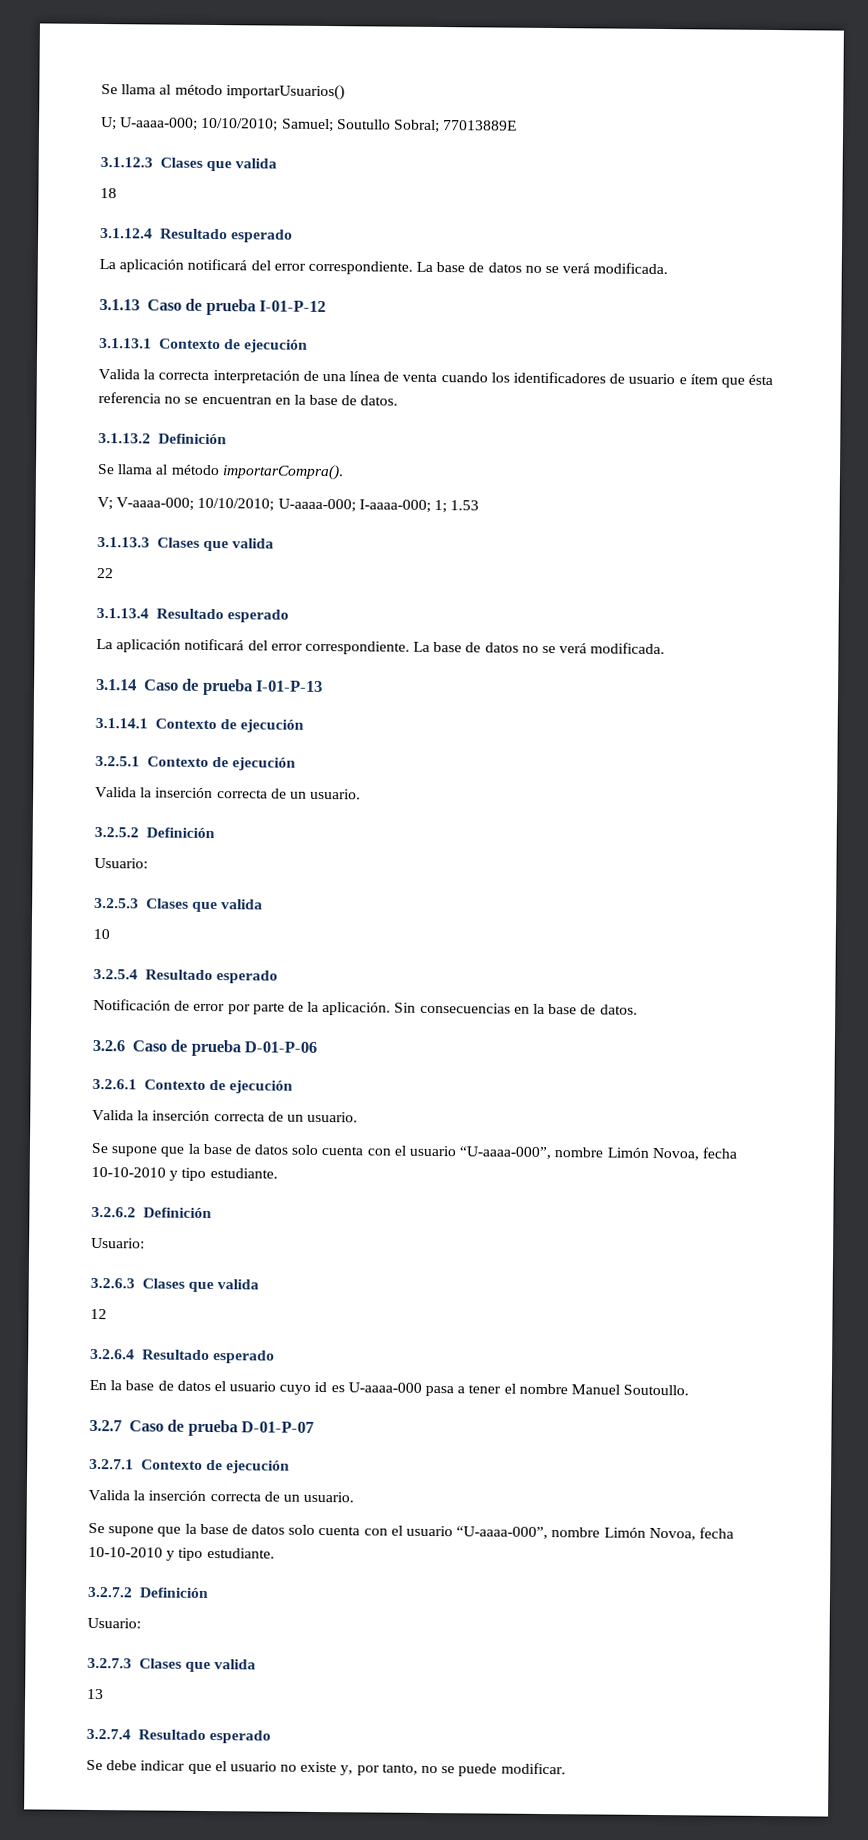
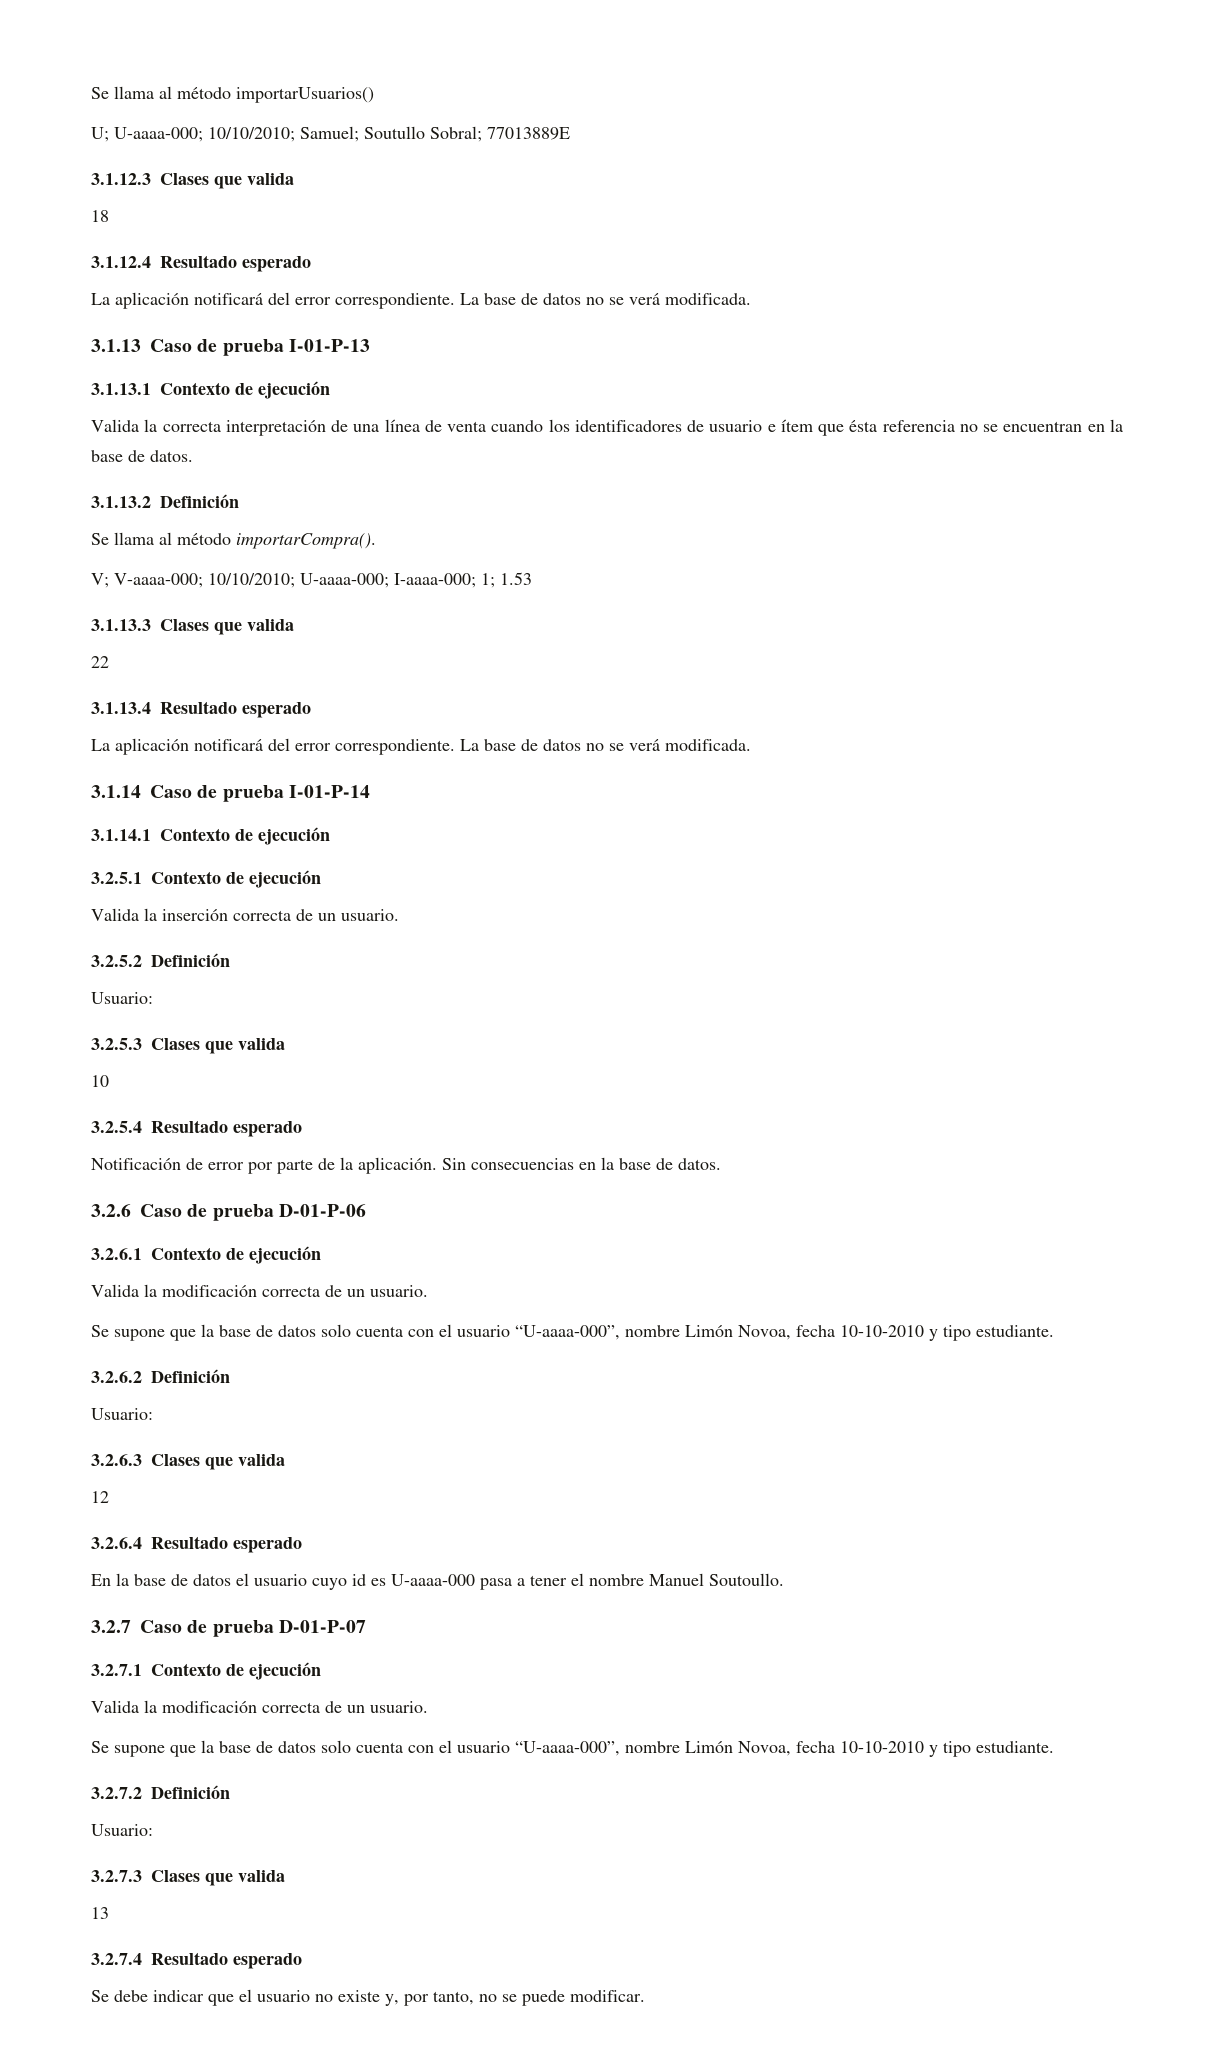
- 3.1.13 Caso de prueba I-01-P-12
+ 3.1.13 Caso de prueba I-01-P-13
- 3.1.14 Caso de prueba I-01-P-13
+ 3.1.14 Caso de prueba I-01-P-14
  3.2.6.1 Contexto de ejecución
- Valida la inserción correcta de un usuario.
+ Valida la modificación correcta de un usuario.
  3.2.7.1 Contexto de ejecución
- Valida la inserción correcta de un usuario.
+ Valida la modificación correcta de un usuario.

